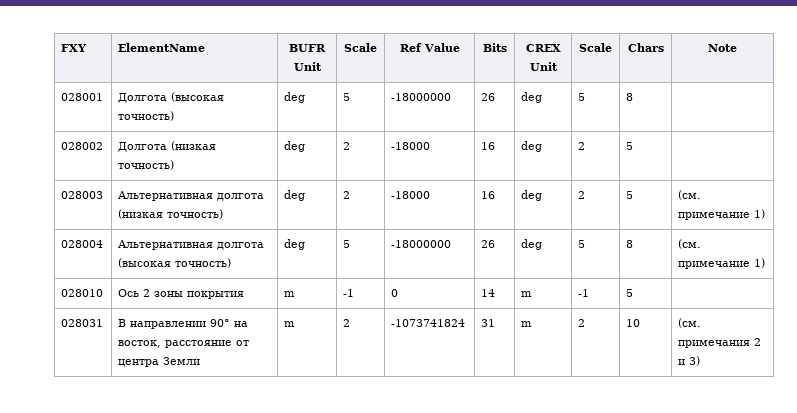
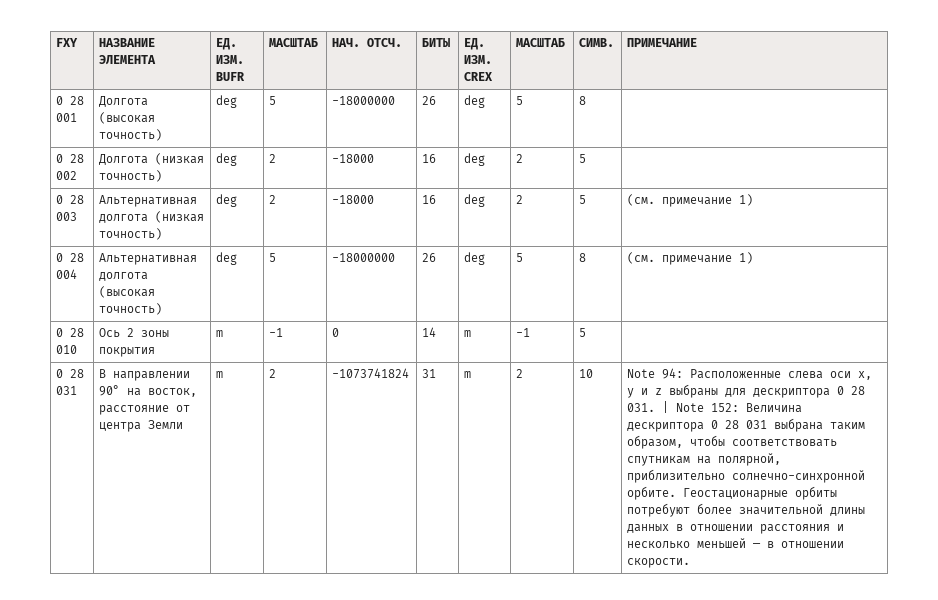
- FXY | ElementName | BUFR Unit | Scale | Ref Value | Bits | CREX Unit | Scale | Chars | Note
- 028001 | Долгота (высокая точность) | deg | 5 | -18000000 | 26 | deg | 5 | 8 |
+ FXY | НАЗВАНИЕ ЭЛЕМЕНТА | ЕД. ИЗМ. BUFR | МАСШТАБ | НАЧ. ОТСЧ. | БИТЫ | ЕД. ИЗМ. CREX | МАСШТАБ | СИМВ. | ПРИМЕЧАНИЕ
+ 0 28 001 | Долгота (высокая точность) | deg | 5 | -18000000 | 26 | deg | 5 | 8 |
- 028002 | Долгота (низкая точность) | deg | 2 | -18000 | 16 | deg | 2 | 5 |
+ 0 28 002 | Долгота (низкая точность) | deg | 2 | -18000 | 16 | deg | 2 | 5 |
- 028003 | Альтернативная долгота (низкая точность) | deg | 2 | -18000 | 16 | deg | 2 | 5 | (см. примечание 1)
+ 0 28 003 | Альтернативная долгота (низкая точность) | deg | 2 | -18000 | 16 | deg | 2 | 5 | (см. примечание 1)
- 028004 | Альтернативная долгота (высокая точность) | deg | 5 | -18000000 | 26 | deg | 5 | 8 | (см. примечание 1)
+ 0 28 004 | Альтернативная долгота (высокая точность) | deg | 5 | -18000000 | 26 | deg | 5 | 8 | (см. примечание 1)
- 028010 | Ось 2 зоны покрытия | m | -1 | 0 | 14 | m | -1 | 5 |
- 028031
+ 0 28 010 | Ось 2 зоны покрытия | m | -1 | 0 | 14 | m | -1 | 5 |
+ 0 28 031
- (см. примечания 2 и 3)
+ Note 94: Расположенные слева оси x, y и z выбраны для дескриптора 0 28 031. | Note 152: Величина дескриптора 0 28 031 выбрана таким образом, чтобы соответствовать спутникам на полярной, приблизительно солнечно-синхронной орбите. Геостационарные орбиты потребуют более значительной длины данных в отношении расстояния и несколько меньшей — в отношении скорости.

